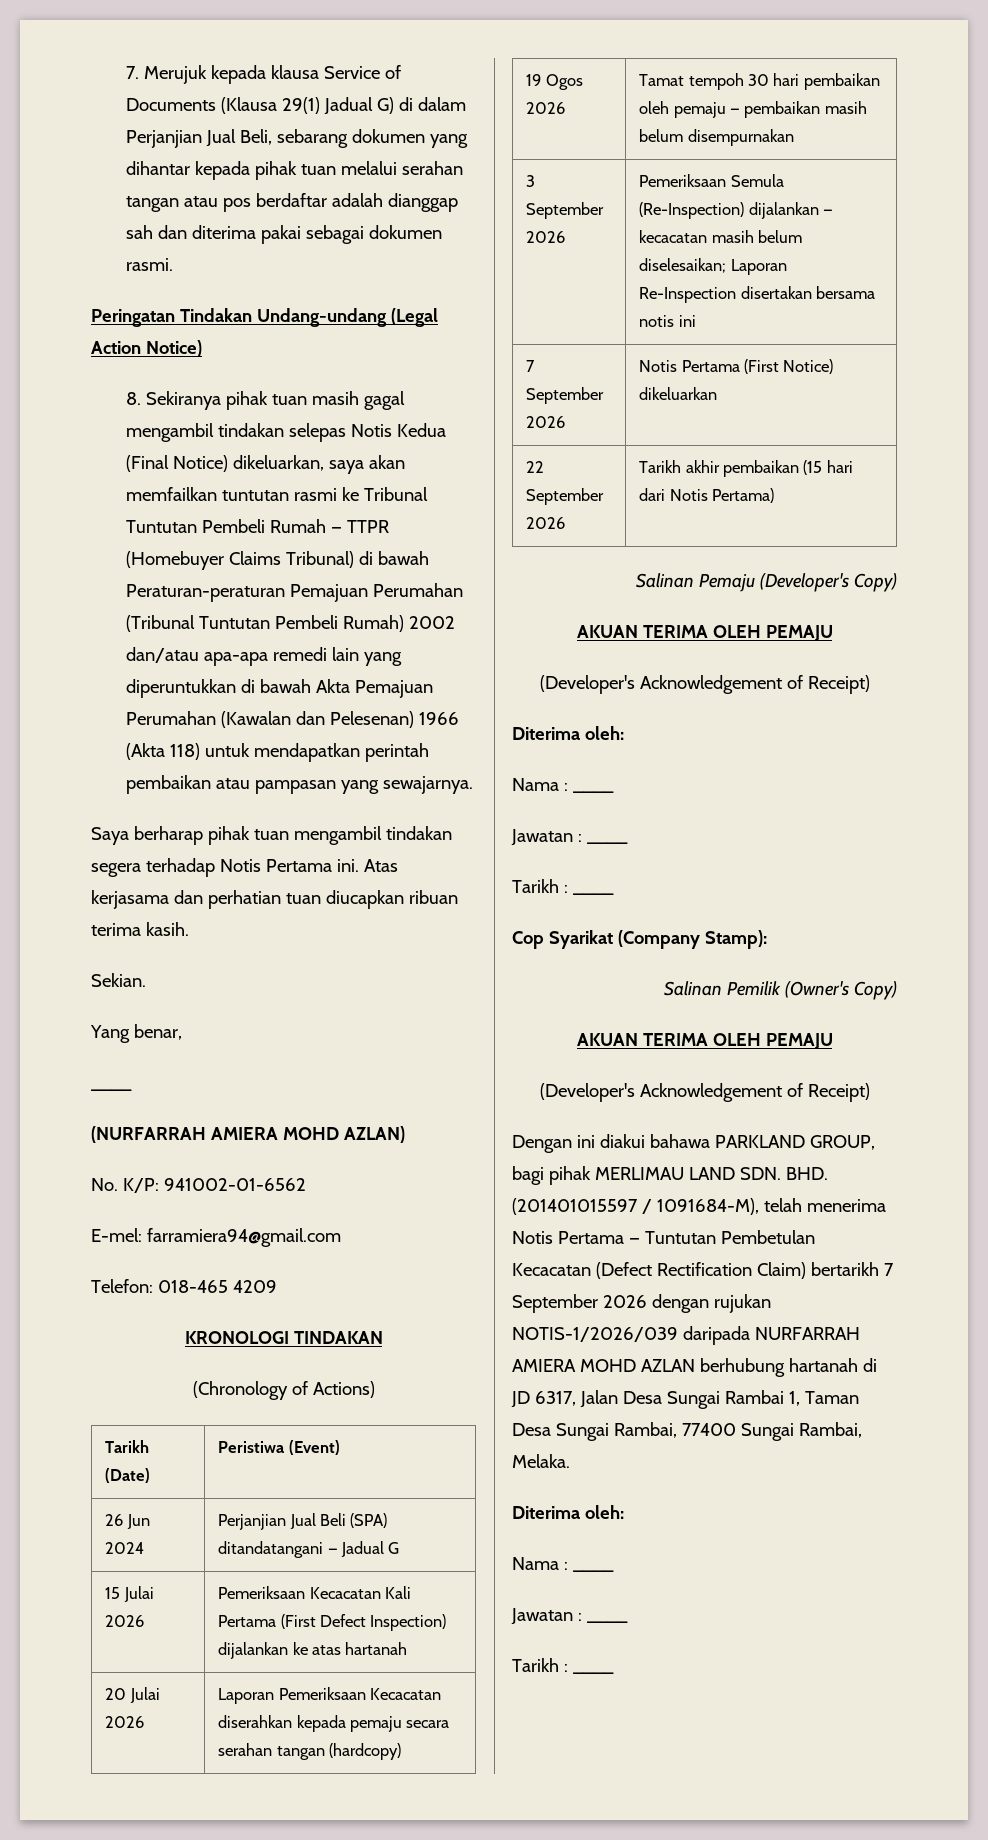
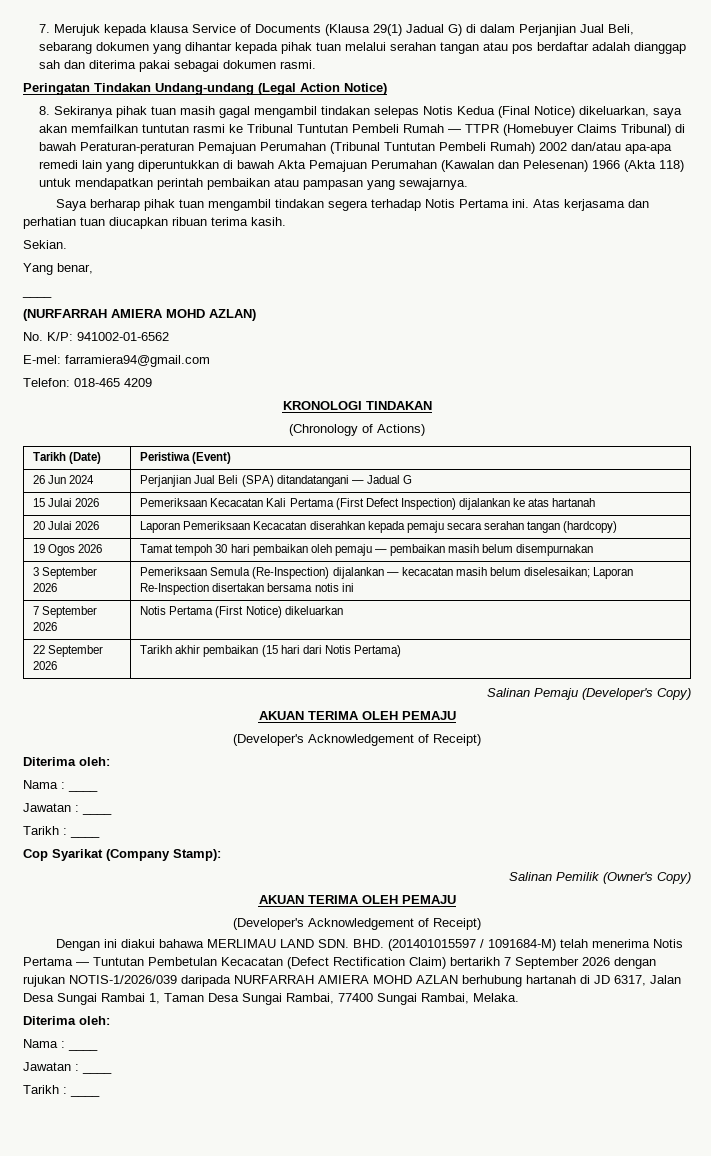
- Dengan ini diakui bahawa PARKLAND GROUP, bagi pihak MERLIMAU LAND SDN. BHD. (201401015597 / 1091684-M), telah menerima Notis Pertama — Tuntutan Pembetulan Kecacatan (Defect Rectification Claim) bertarikh 7 September 2026 dengan rujukan NOTIS-1/2026/039 daripada NURFARRAH AMIERA MOHD AZLAN berhubung hartanah di JD 6317, Jalan Desa Sungai Rambai 1, Taman Desa Sungai Rambai, 77400 Sungai Rambai, Melaka.
+ Dengan ini diakui bahawa MERLIMAU LAND SDN. BHD. (201401015597 / 1091684-M) telah menerima Notis Pertama — Tuntutan Pembetulan Kecacatan (Defect Rectification Claim) bertarikh 7 September 2026 dengan rujukan NOTIS-1/2026/039 daripada NURFARRAH AMIERA MOHD AZLAN berhubung hartanah di JD 6317, Jalan Desa Sungai Rambai 1, Taman Desa Sungai Rambai, 77400 Sungai Rambai, Melaka.

